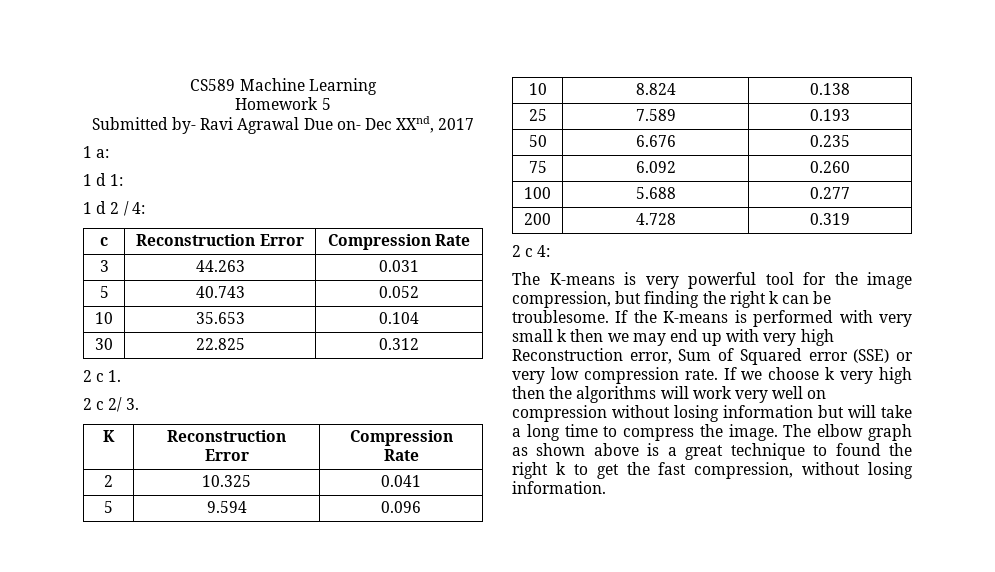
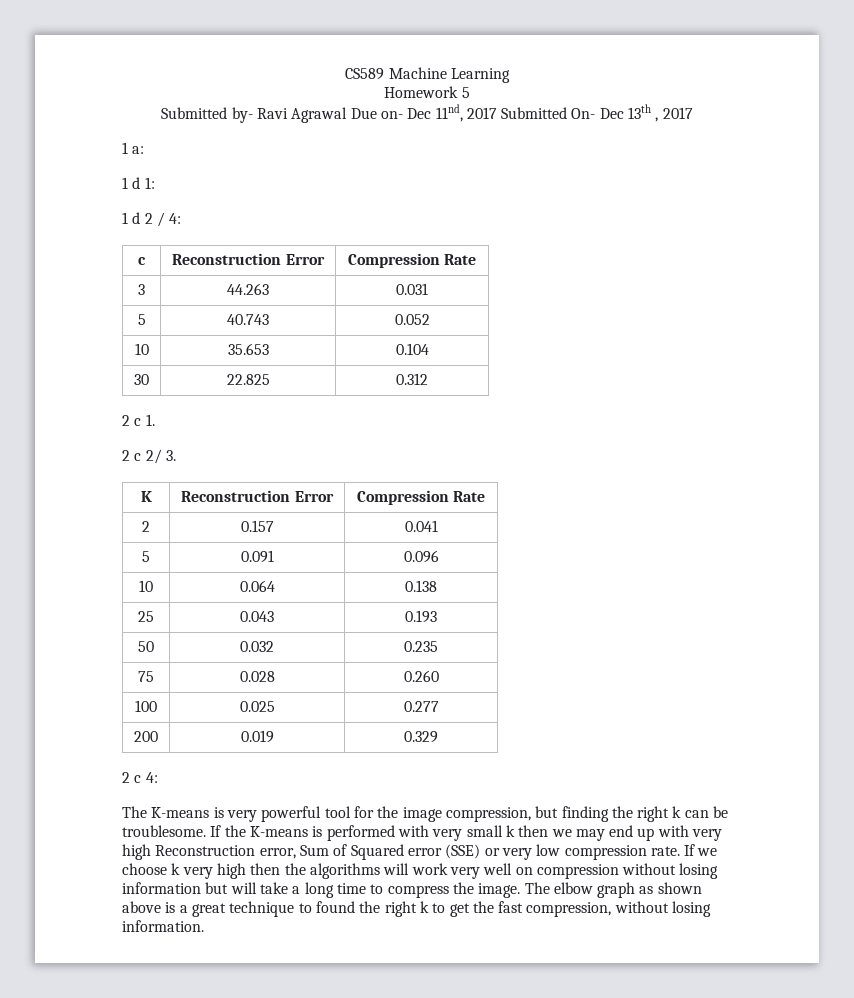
- Submitted by- Ravi Agrawal Due on- Dec XXnd, 2017
+ Submitted by- Ravi Agrawal Due on- Dec 11nd, 2017 Submitted On- Dec 13th , 2017
- 2 | 10.325 | 0.041
+ 2 | 0.157 | 0.041
- 5 | 9.594 | 0.096
+ 5 | 0.091 | 0.096
- 10 | 8.824 | 0.138
+ 10 | 0.064 | 0.138
- 25 | 7.589 | 0.193
+ 25 | 0.043 | 0.193
- 50 | 6.676 | 0.235
+ 50 | 0.032 | 0.235
- 75 | 6.092 | 0.260
+ 75 | 0.028 | 0.260
- 100 | 5.688 | 0.277
+ 100 | 0.025 | 0.277
- 200 | 4.728 | 0.319
+ 200 | 0.019 | 0.329

